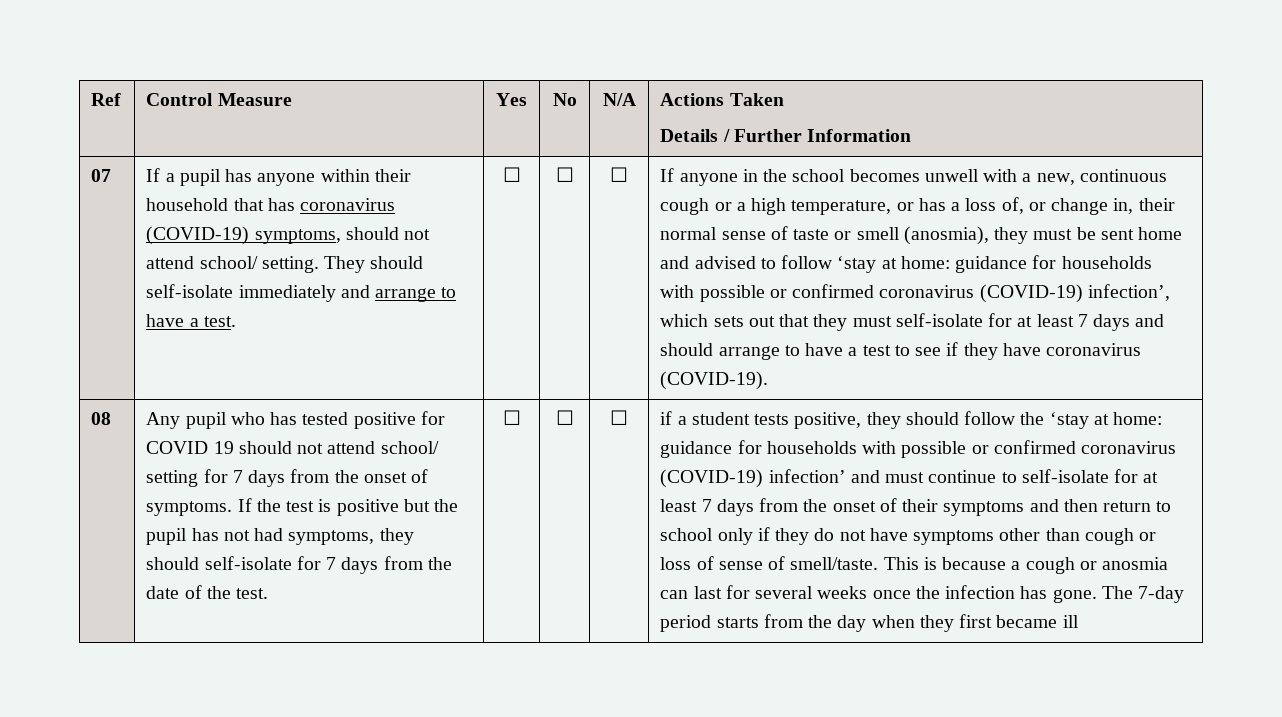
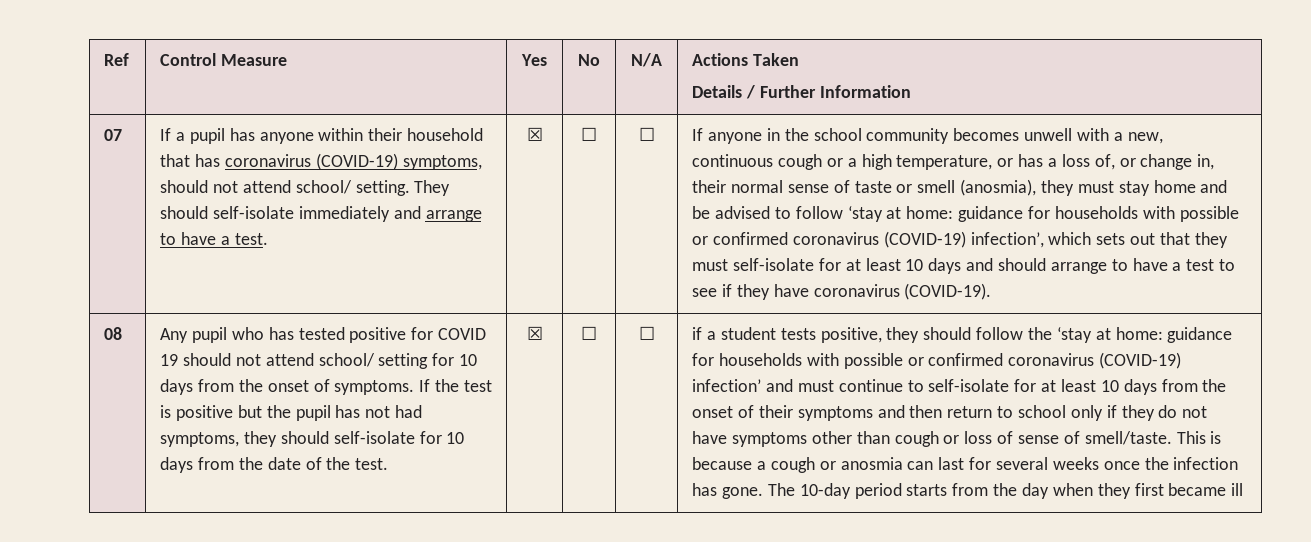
- They should self-isolate immediately and arrange to have a test. | ☐
+ They should self-isolate immediately and arrange to have a test. | ☒
- If anyone in the school becomes unwell with a new, continuous cough or a high temperature, or has a loss of, or change in, their normal sense of taste or smell (anosmia), they must be sent home and advised to follow ‘stay at home:
+ If anyone in the school community becomes unwell with a new, continuous cough or a high temperature, or has a loss of, or change in, their normal sense of taste or smell (anosmia), they must stay home and be advised to follow ‘stay at home:
- guidance for households with possible or confirmed coronavirus (COVID-19) infection’, which sets out that they must self-isolate for at least 7 days and should arrange to have a test to see if they have coronavirus (COVID-19).
+ guidance for households with possible or confirmed coronavirus (COVID-19) infection’, which sets out that they must self-isolate for at least 10 days and should arrange to have a test to see if they have coronavirus (COVID-19).
- Any pupil who has tested positive for COVID 19 should not attend school/ setting for 7 days from the onset of symptoms.
+ Any pupil who has tested positive for COVID 19 should not attend school/ setting for 10 days from the onset of symptoms.
- If the test is positive but the pupil has not had symptoms, they should self-isolate for 7 days from the date of the test. | ☐
+ If the test is positive but the pupil has not had symptoms, they should self-isolate for 10 days from the date of the test. | ☒
- if a student tests positive, they should follow the ‘stay at home: guidance for households with possible or confirmed coronavirus (COVID-19) infection’ and must continue to self-isolate for at least 7 days from the onset of their symptoms and then return to school only if they do not have symptoms other than cough or loss of sense of smell/taste.
+ if a student tests positive, they should follow the ‘stay at home: guidance for households with possible or confirmed coronavirus (COVID-19) infection’ and must continue to self-isolate for at least 10 days from the onset of their symptoms and then return to school only if they do not have symptoms other than cough or loss of sense of smell/taste.
- The 7-day period starts from the day when they first became ill
+ The 10-day period starts from the day when they first became ill

